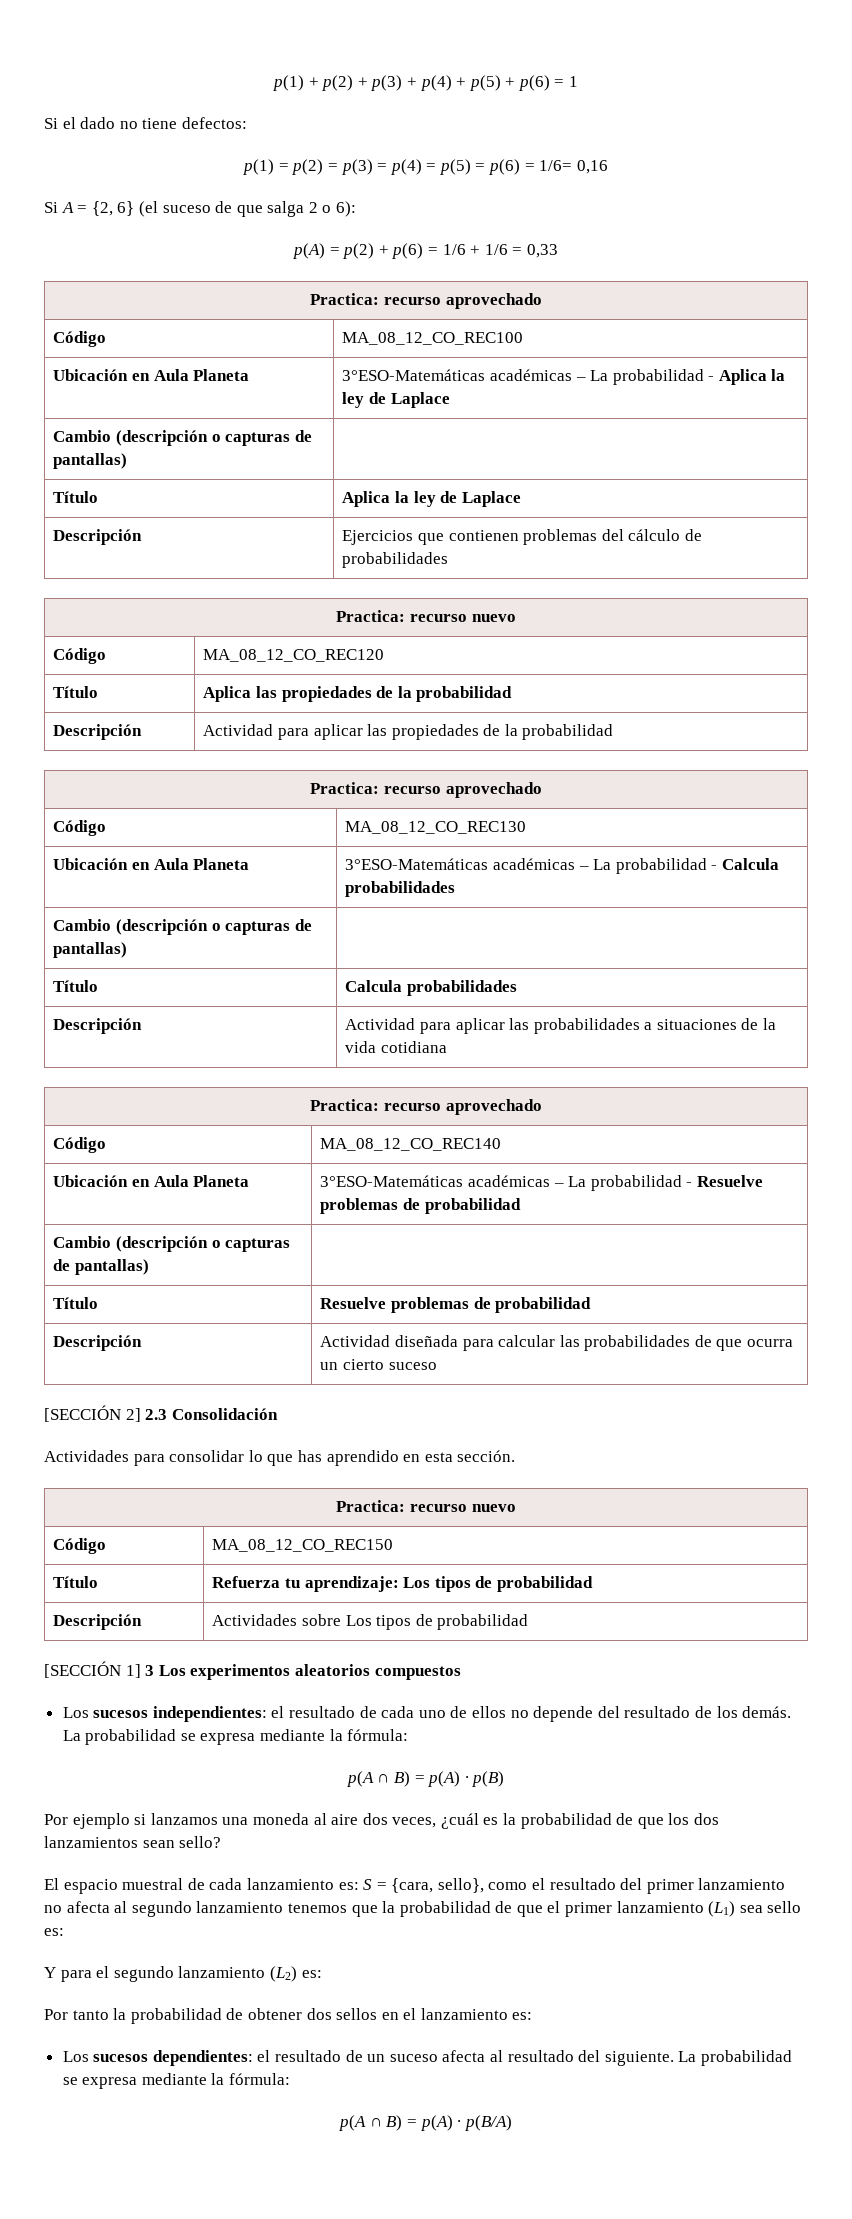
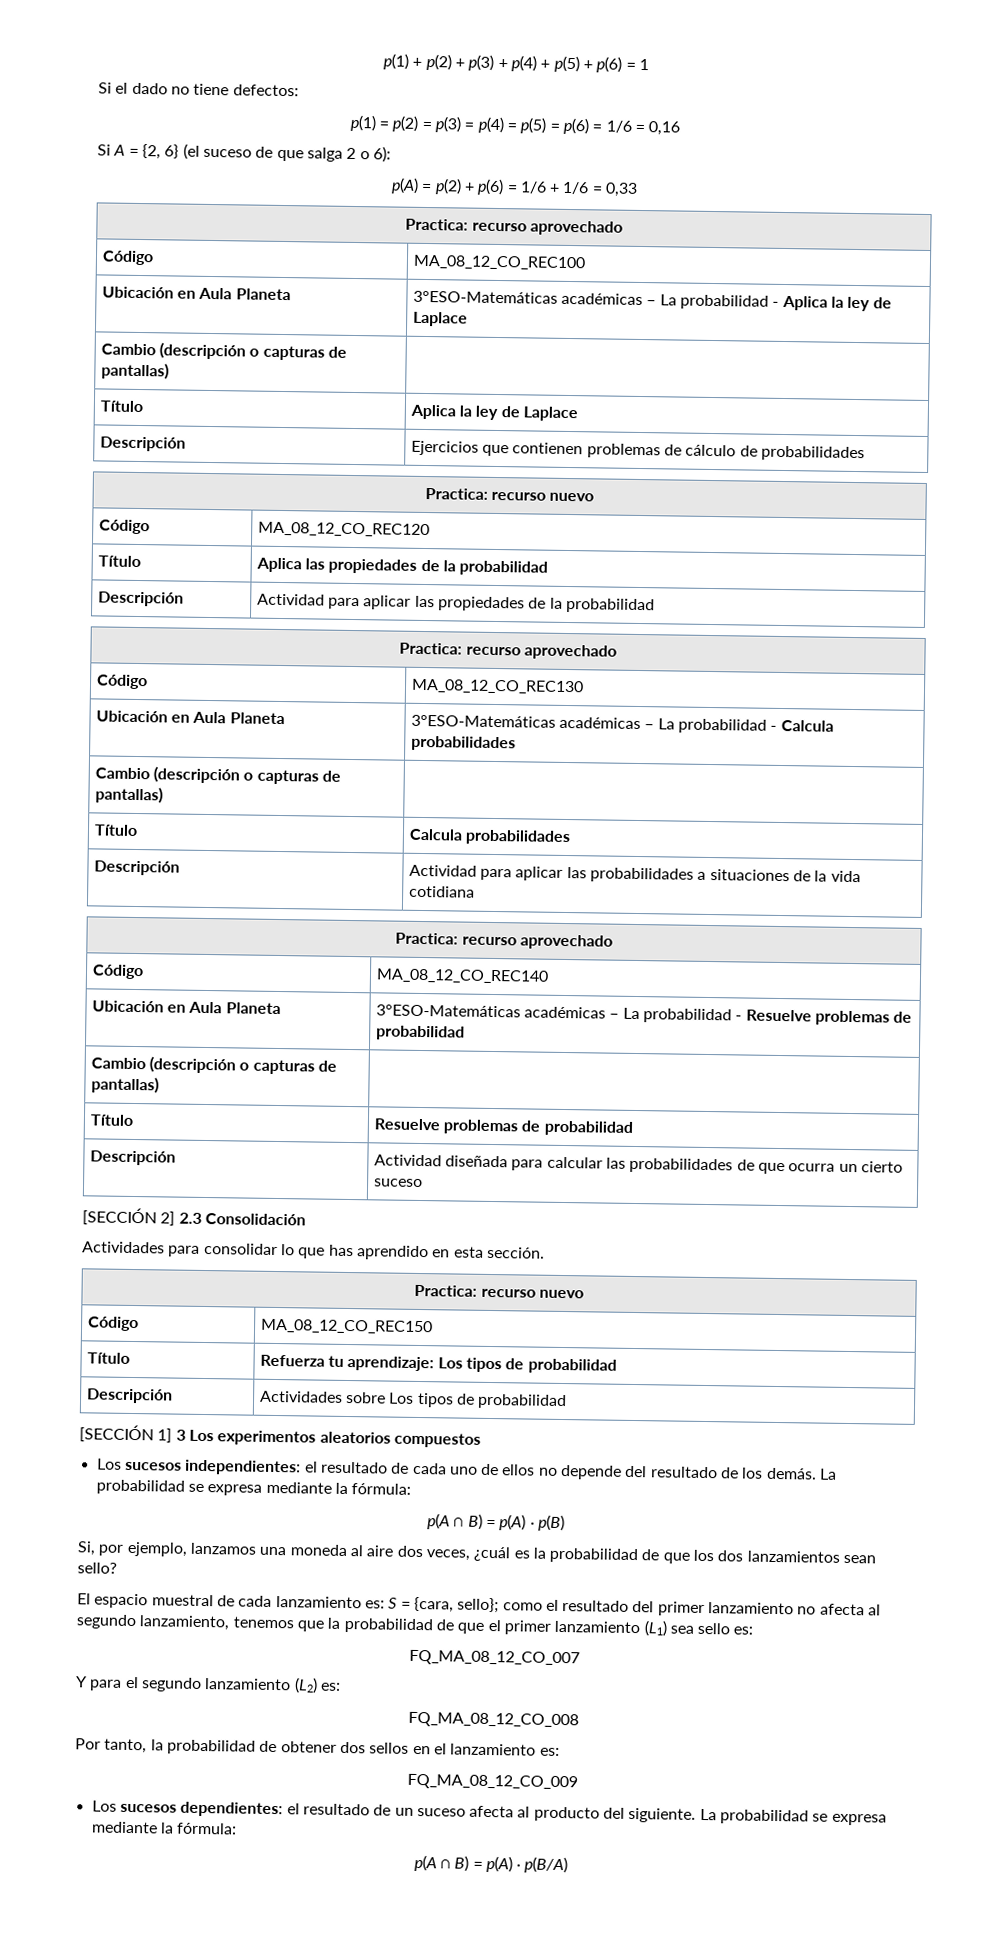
- p(1) = p(2) = p(3) = p(4) = p(5) = p(6) = 1/6= 0,16
+ p(1) = p(2) = p(3) = p(4) = p(5) = p(6) = 1/6 = 0,16
- Descripción | Ejercicios que contienen problemas del cálculo de probabilidades
+ Descripción | Ejercicios que contienen problemas de cálculo de probabilidades
- Por ejemplo si lanzamos una moneda al aire dos veces, ¿cuál es la probabilidad de que los dos lanzamientos sean sello?
+ Si, por ejemplo, lanzamos una moneda al aire dos veces, ¿cuál es la probabilidad de que los dos lanzamientos sean sello?
- El espacio muestral de cada lanzamiento es: S = {cara, sello}, como el resultado del primer lanzamiento no afecta al segundo lanzamiento tenemos que la probabilidad de que el primer lanzamiento (L1) sea sello es:
+ El espacio muestral de cada lanzamiento es: S = {cara, sello}; como el resultado del primer lanzamiento no afecta al segundo lanzamiento, tenemos que la probabilidad de que el primer lanzamiento (L1) sea sello es:
+ FQ_MA_08_12_CO_007
- Por tanto la probabilidad de obtener dos sellos en el lanzamiento es:
+ FQ_MA_08_12_CO_008
+ Por tanto, la probabilidad de obtener dos sellos en el lanzamiento es:
+ FQ_MA_08_12_CO_009
- Los sucesos dependientes: el resultado de un suceso afecta al resultado del siguiente.
+ Los sucesos dependientes: el resultado de un suceso afecta al producto del siguiente.

